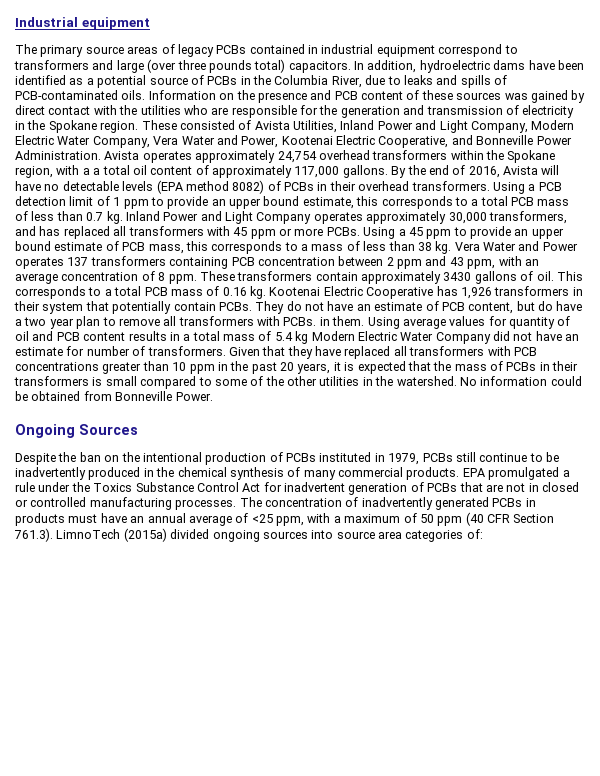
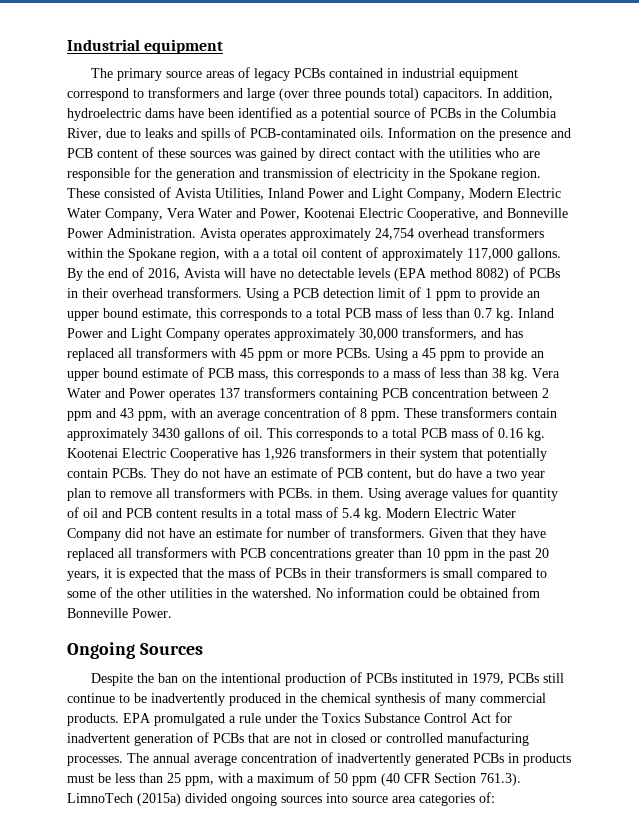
- Using average values for quantity of oil and PCB content results in a total mass of 5.4 kg Modern Electric Water Company did not have an estimate for number of transformers.
+ Using average values for quantity of oil and PCB content results in a total mass of 5.4 kg. Modern Electric Water Company did not have an estimate for number of transformers.
- The concentration of inadvertently generated PCBs in products must have an annual average of <25 ppm, with a maximum of 50 ppm (40 CFR Section 761.3). LimnoTech (2015a) divided ongoing sources into source area categories of:
+ The annual average concentration of inadvertently generated PCBs in products must be less than 25 ppm, with a maximum of 50 ppm (40 CFR Section 761.3). LimnoTech (2015a) divided ongoing sources into source area categories of:

